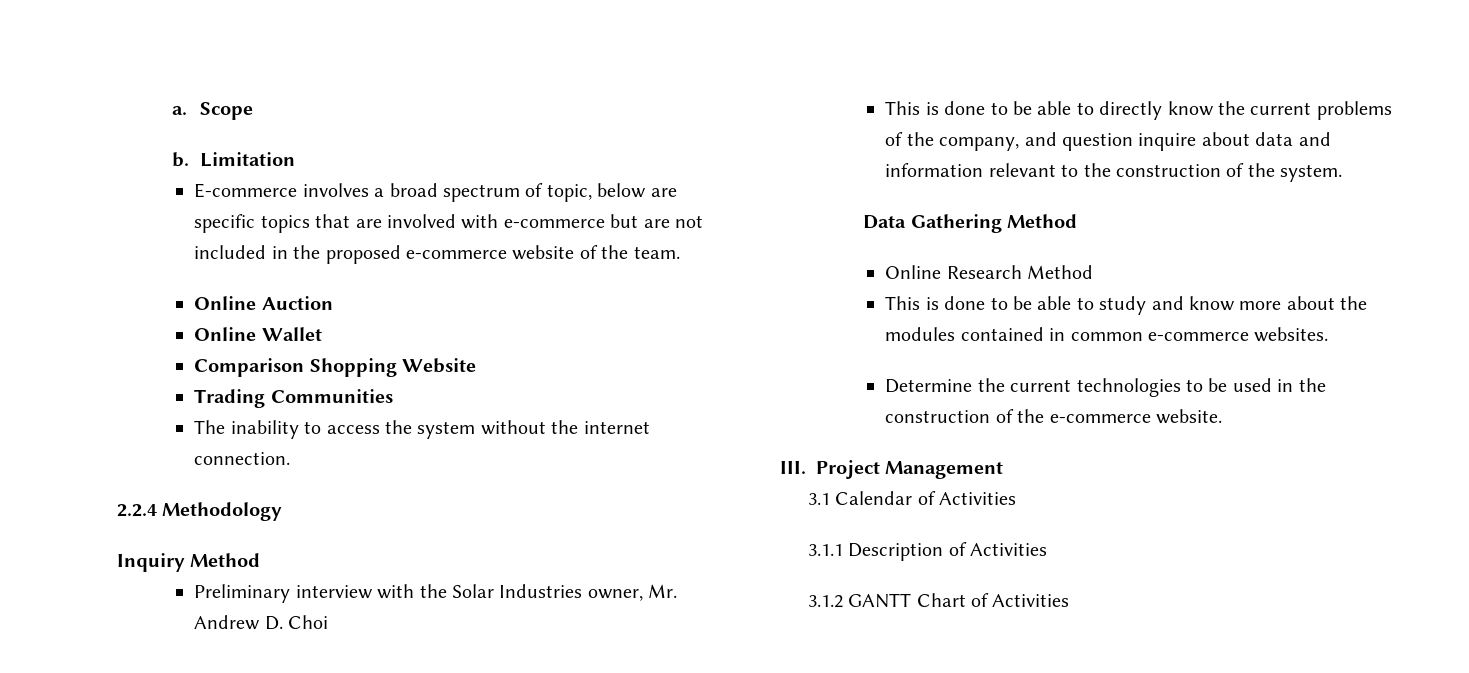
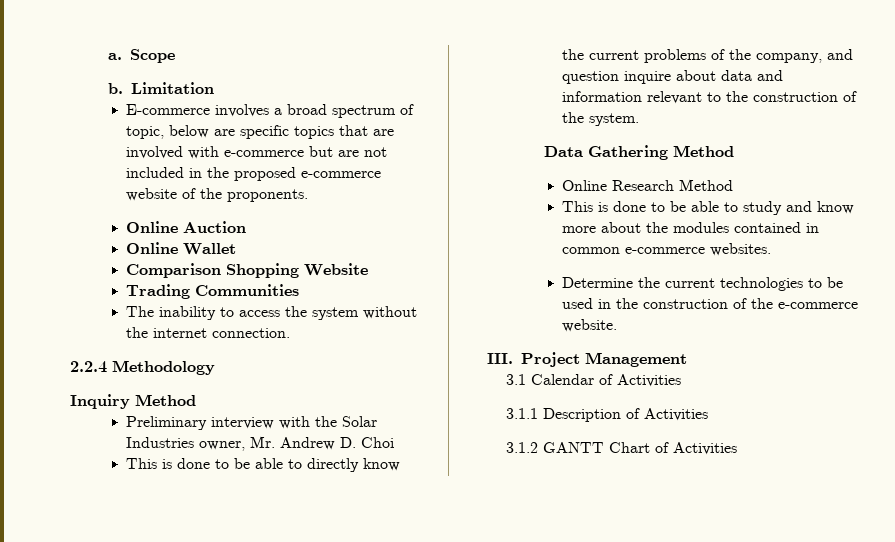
- E-commerce involves a broad spectrum of topic, below are specific topics that are involved with e-commerce but are not included in the proposed e-commerce website of the team.
+ E-commerce involves a broad spectrum of topic, below are specific topics that are involved with e-commerce but are not included in the proposed e-commerce website of the proponents.

